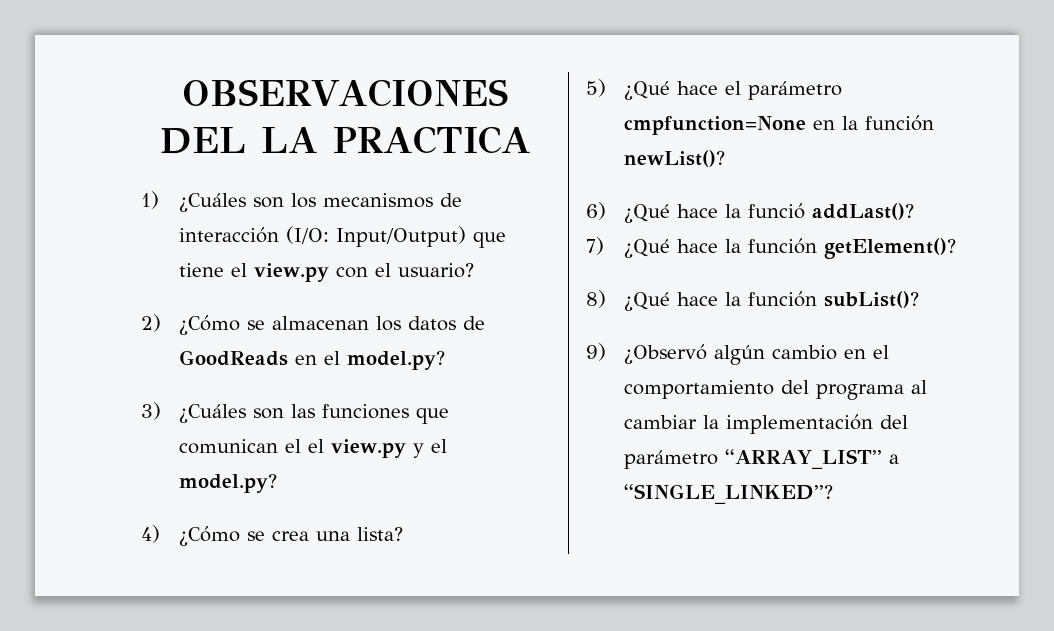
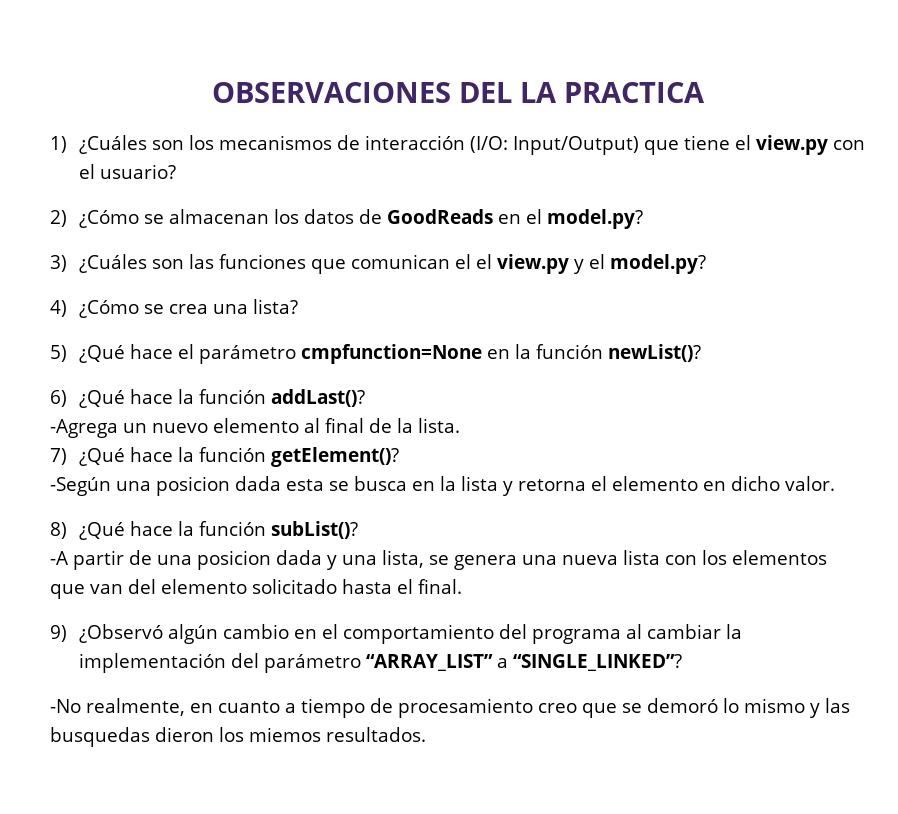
- 6) ¿Qué hace la funció addLast()?
+ 6) ¿Qué hace la función addLast()?
+ -Agrega un nuevo elemento al final de la lista.
+ -Según una posicion dada esta se busca en la lista y retorna el elemento en dicho valor.
+ -A partir de una posicion dada y una lista, se genera una nueva lista con los elementos que van del elemento solicitado hasta el final.
+ -No realmente, en cuanto a tiempo de procesamiento creo que se demoró lo mismo y las busquedas dieron los miemos resultados.

